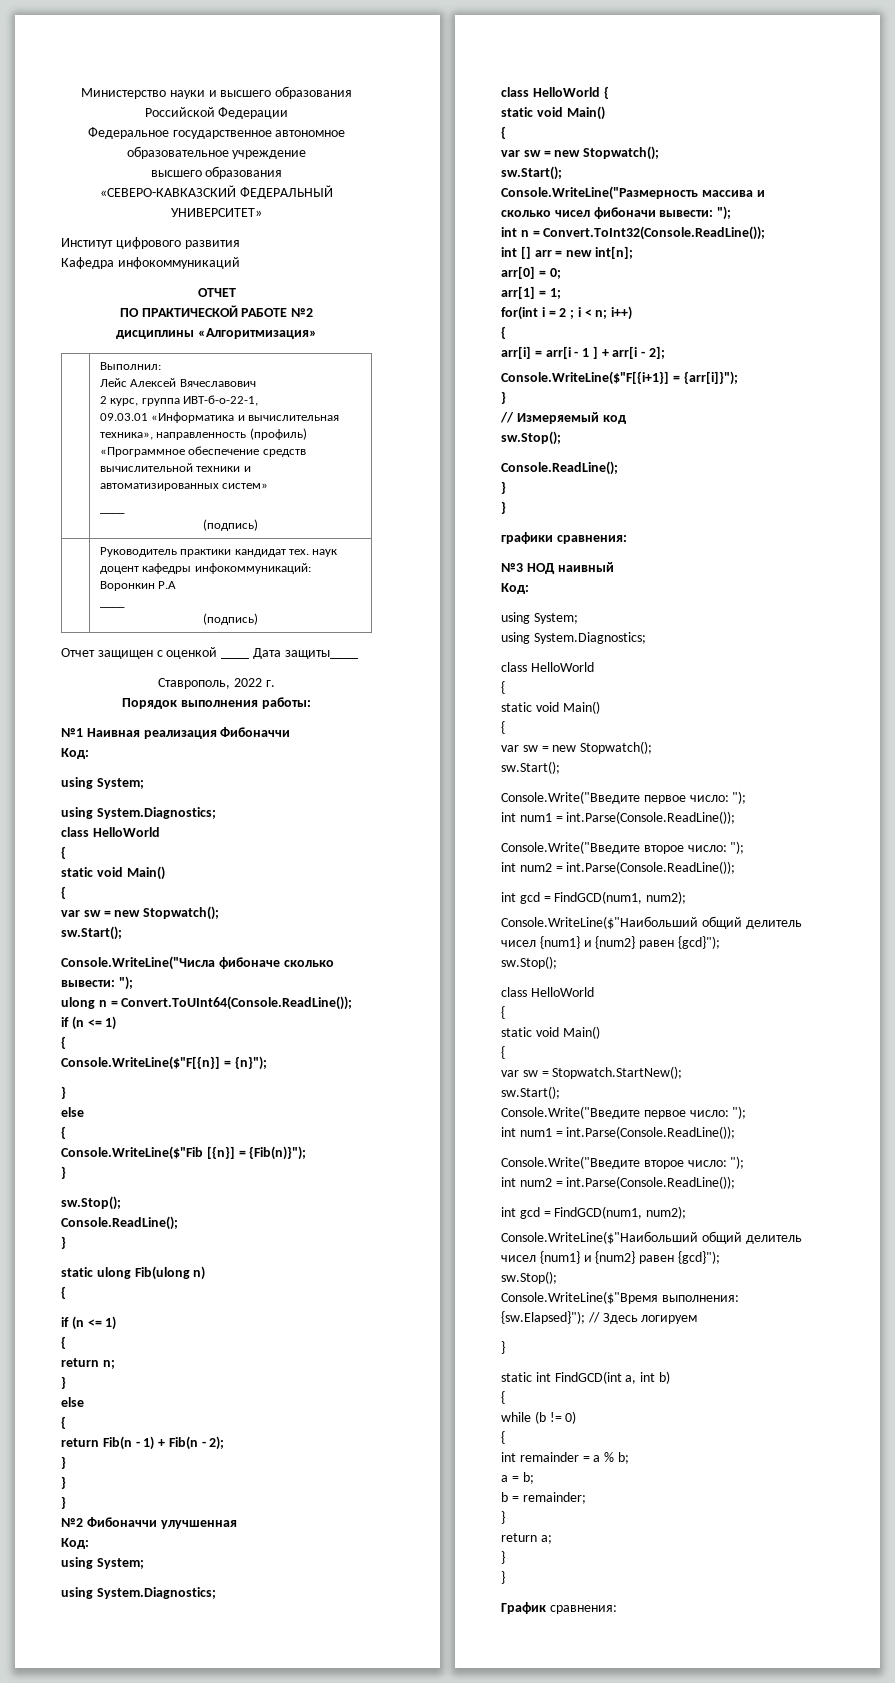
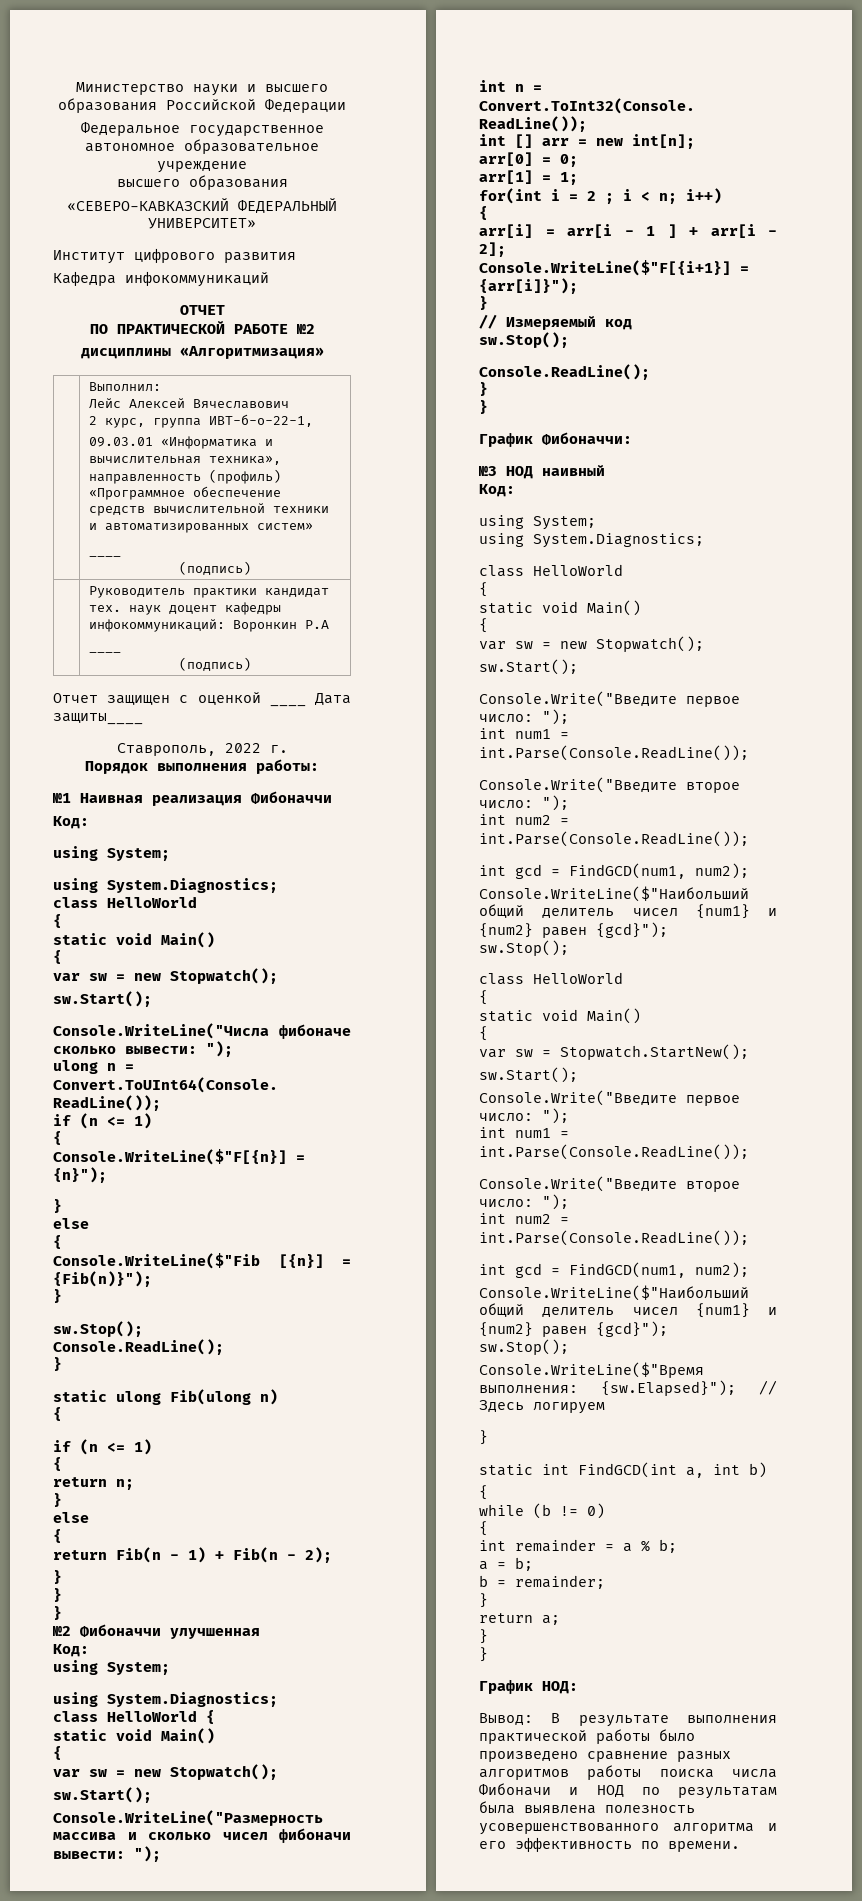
- графики сравнения:
+ График Фибоначчи:
- График сравнения:
+ График НОД:
+ Вывод: В результате выполнения практической работы было произведено сравнение разных алгоритмов работы поиска числа Фибоначи и НОД по результатам была выявлена полезность усовершенствованного алгоритма и его эффективность по времени.

